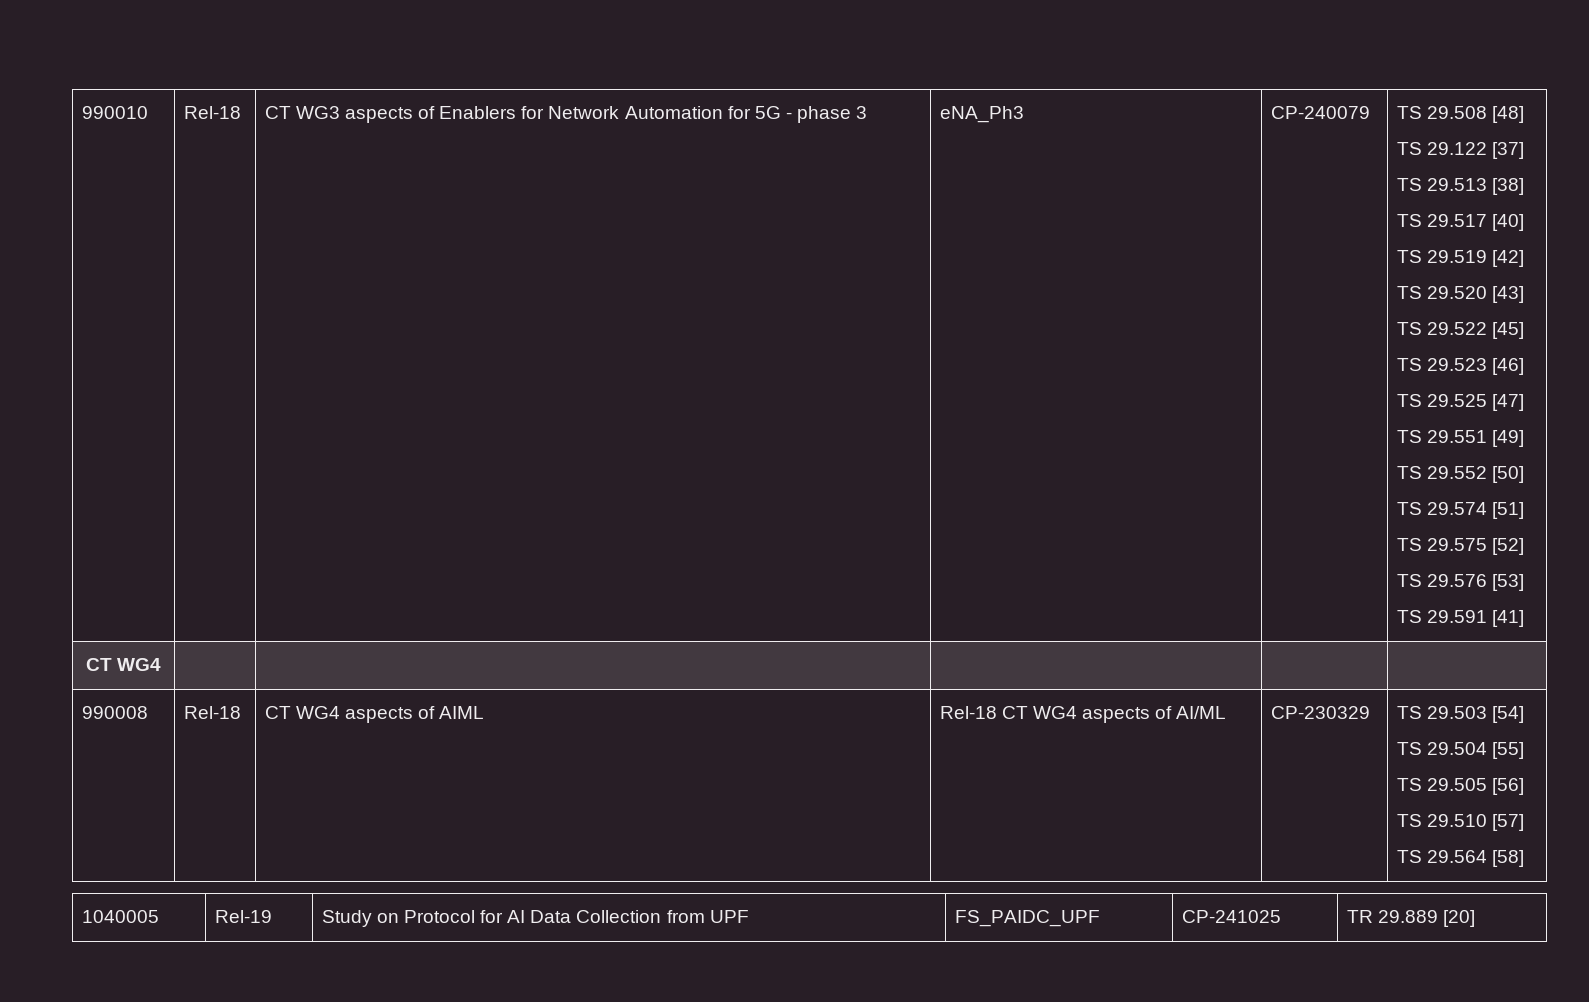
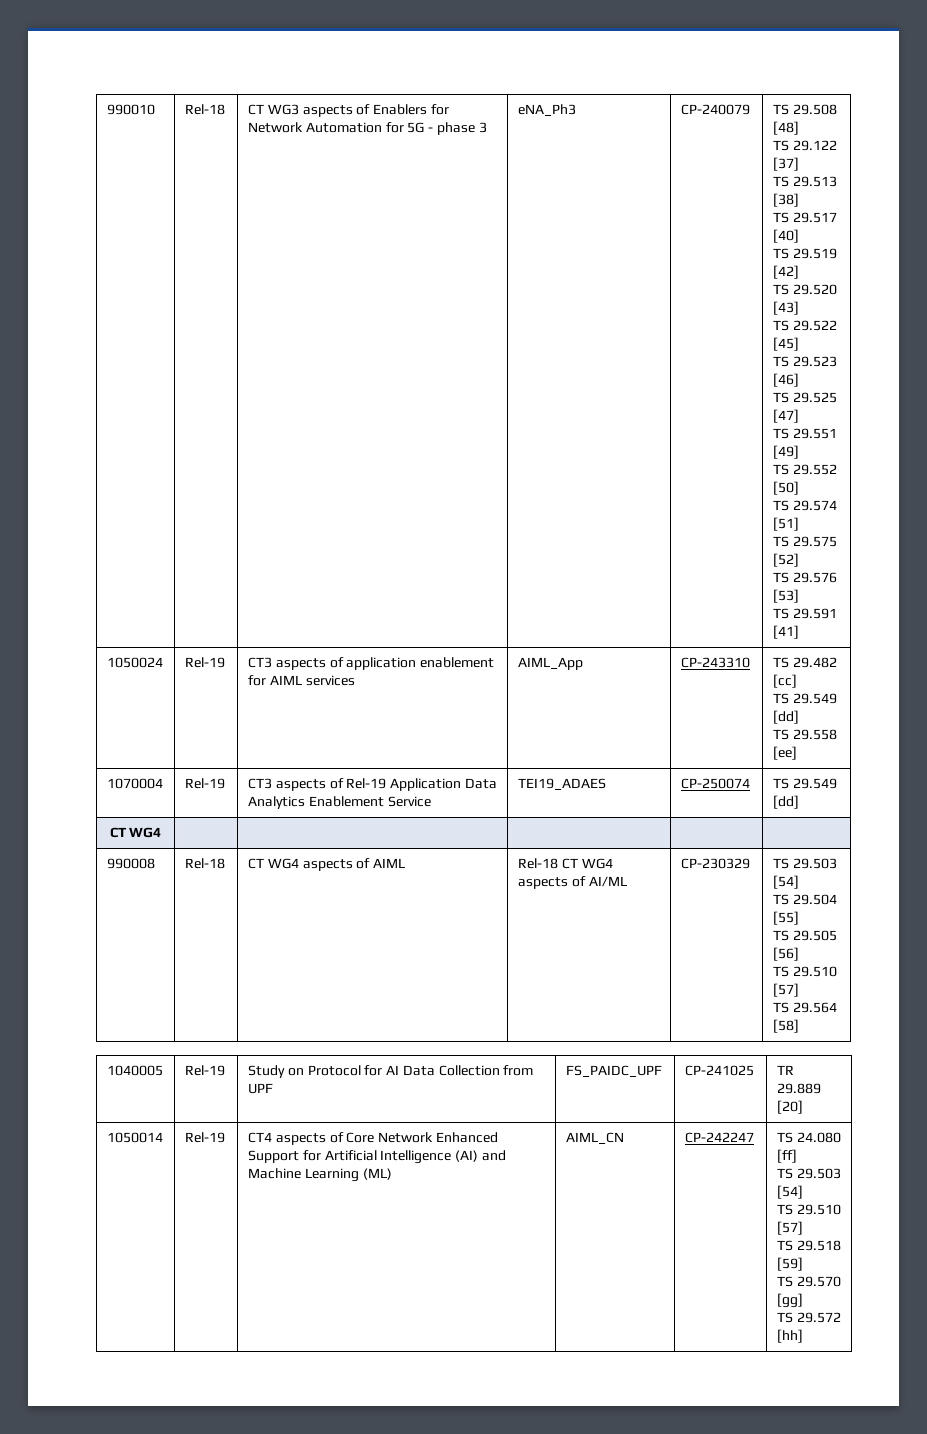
+ 1050024 | Rel-19 | CT3 aspects of application enablement for AIML services | AIML_App | CP-243310 | TS 29.482 [cc]
+ TS 29.549 [dd]
+ TS 29.558 [ee]
+ 1070004 | Rel-19 | CT3 aspects of Rel-19 Application Data Analytics Enablement Service | TEI19_ADAES | CP-250074 | TS 29.549 [dd]
+ 1050014 | Rel-19 | CT4 aspects of Core Network Enhanced Support for Artificial Intelligence (AI) and Machine Learning (ML) | AIML_CN | CP-242247 | TS 24.080 [ff]
+ TS 29.503 [54]
+ TS 29.510 [57]
+ TS 29.518 [59]
+ TS 29.570 [gg]
+ TS 29.572 [hh]

